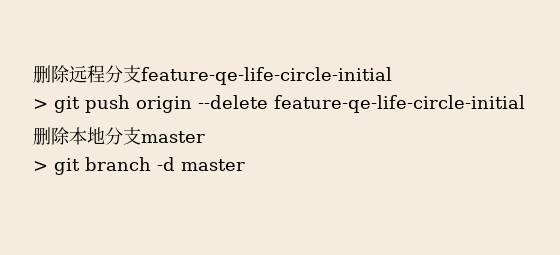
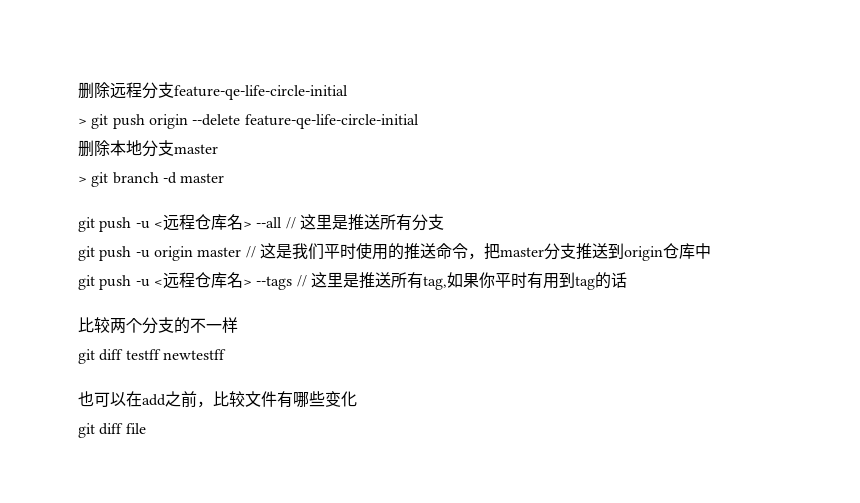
+ git push -u <远程仓库名> --all // 这里是推送所有分支
+ git push -u origin master // 这是我们平时使用的推送命令，把master分支推送到origin仓库中
+ git push -u <远程仓库名> --tags // 这里是推送所有tag,如果你平时有用到tag的话
+ 比较两个分支的不一样
+ git diff testff newtestff
+ 也可以在add之前，比较文件有哪些变化
+ git diff file

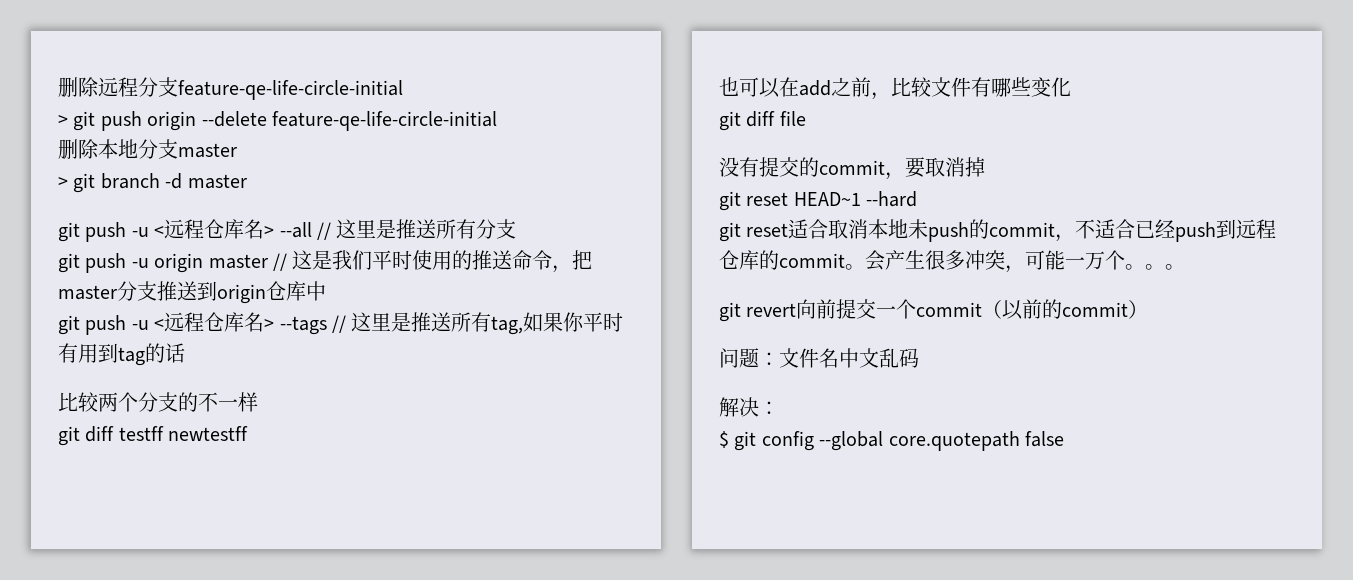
+ 没有提交的commit，要取消掉
+ git reset HEAD~1 --hard
+ git reset适合取消本地未push的commit，不适合已经push到远程仓库的commit。会产生很多冲突，可能一万个。。。
+ git revert向前提交一个commit（以前的commit）
+ 问题：文件名中文乱码
+ 解决：
+ $ git config --global core.quotepath false

